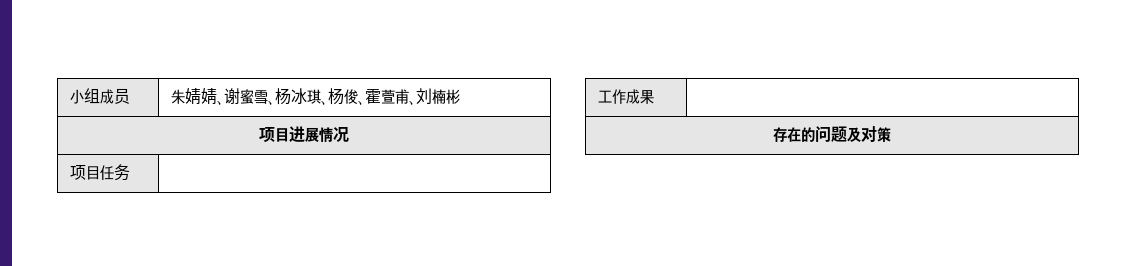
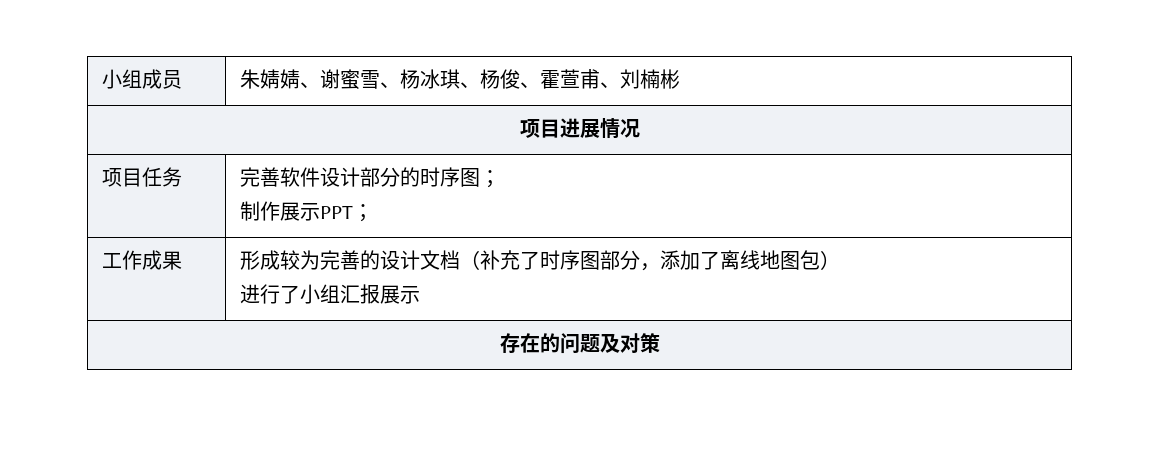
- 项目任务 |
- 工作成果 |
+ 项目任务 | 完善软件设计部分的时序图；
+ 制作展示PPT；
+ 工作成果 | 形成较为完善的设计文档（补充了时序图部分，添加了离线地图包）
+ 进行了小组汇报展示

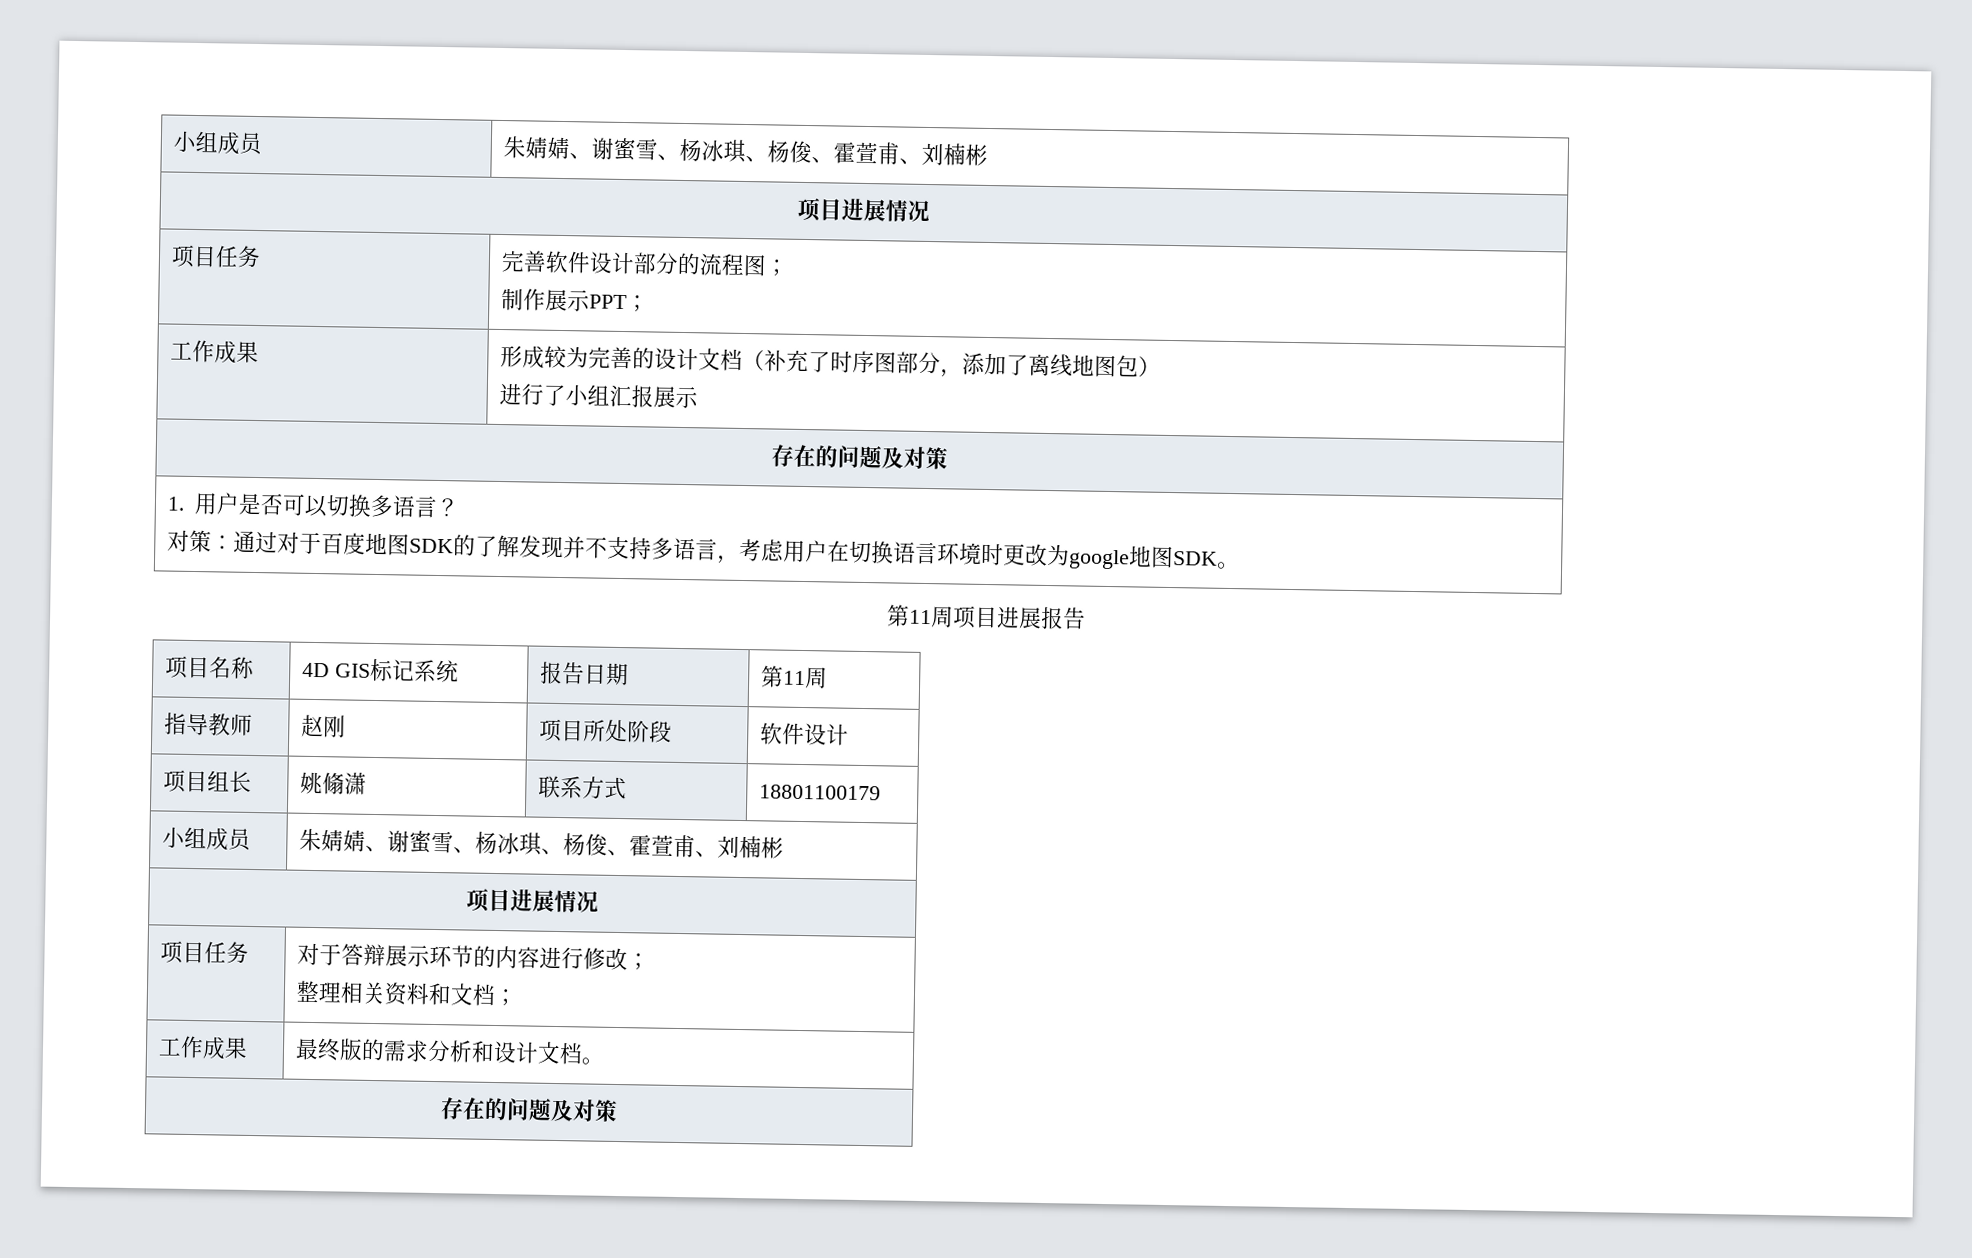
- 项目任务 | 完善软件设计部分的时序图；
+ 项目任务 | 完善软件设计部分的流程图；
+ 1.用户是否可以切换多语言？
+ 对策：通过对于百度地图SDK的了解发现并不支持多语言，考虑用户在切换语言环境时更改为google地图SDK。
+ 第11周项目进展报告
+ 项目名称 | 4D GIS标记系统 | 报告日期 | 第11周
+ 指导教师 | 赵刚 | 项目所处阶段 | 软件设计
+ 项目组长 | 姚翛潇 | 联系方式 | 18801100179
+ 小组成员 | 朱婧婧、谢蜜雪、杨冰琪、杨俊、霍萱甫、刘楠彬
+ 项目进展情况
+ 项目任务 | 对于答辩展示环节的内容进行修改；
+ 整理相关资料和文档；
+ 工作成果 | 最终版的需求分析和设计文档。
+ 存在的问题及对策

